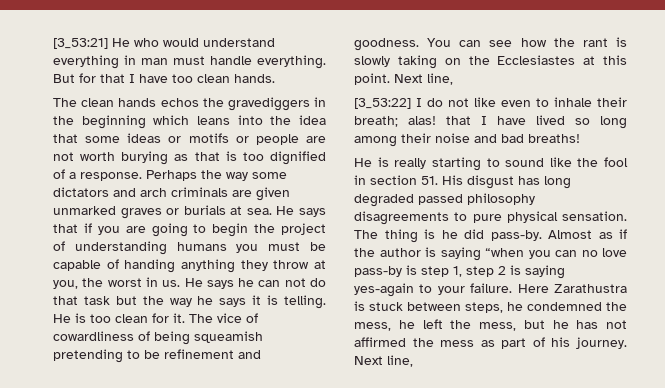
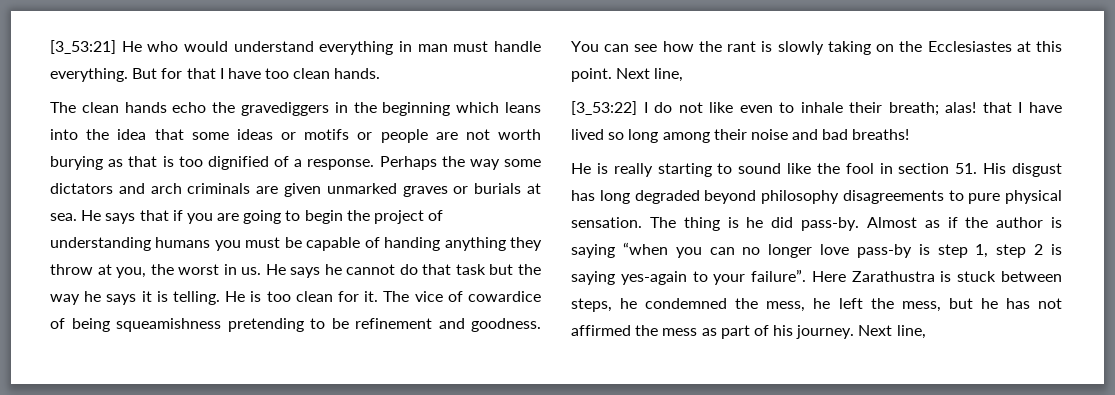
- The clean hands echos the gravediggers in the beginning which leans into the idea that some ideas or motifs or people are not worth burying as that is too dignified of a response.
+ The clean hands echo the gravediggers in the beginning which leans into the idea that some ideas or motifs or people are not worth burying as that is too dignified of a response.
- He says he can not do that task but the way he says it is telling.
+ He says he cannot do that task but the way he says it is telling.
- The vice of cowardliness of being squeamish pretending to be refinement and goodness.
+ The vice of cowardice of being squeamishness pretending to be refinement and goodness.
- He is really starting to sound like the fool in section 51. His disgust has long degraded passed philosophy disagreements to pure physical sensation.
+ He is really starting to sound like the fool in section 51. His disgust has long degraded beyond philosophy disagreements to pure physical sensation.
- Almost as if the author is saying “when you can no love pass-by is step 1, step 2 is saying yes-again to your failure.
+ Almost as if the author is saying “when you can no longer love pass-by is step 1, step 2 is saying yes-again to your failure”.

